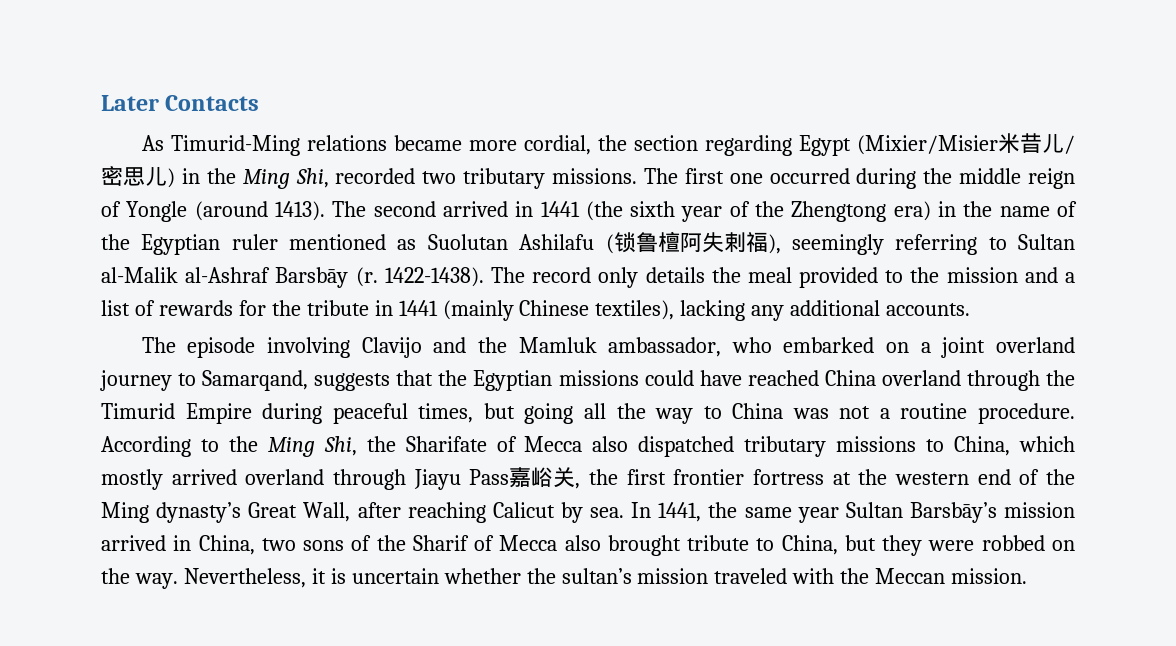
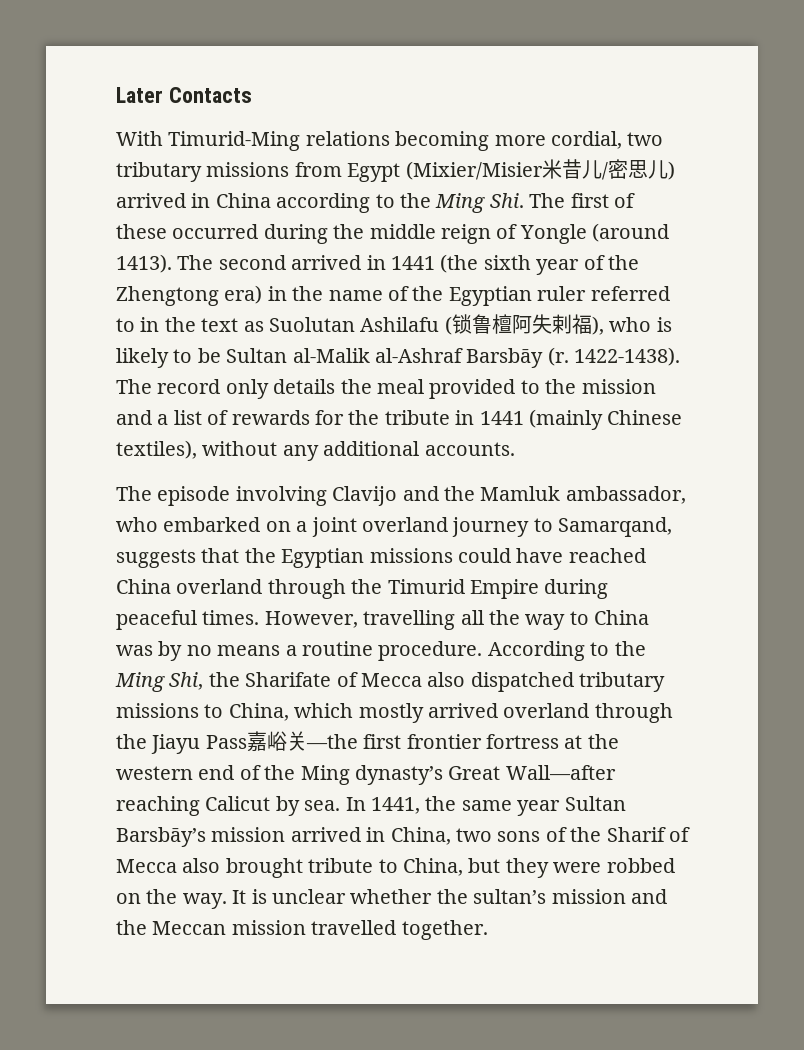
- As Timurid-Ming relations became more cordial, the section regarding Egypt (Mixier/Misier米昔儿/密思儿) in the Ming Shi, recorded two tributary missions. The first one occurred during the middle reign of Yongle (around 1413).
+ With Timurid-Ming relations becoming more cordial, two tributary missions from Egypt (Mixier/Misier米昔儿/密思儿) arrived in China according to the Ming Shi. The first of these occurred during the middle reign of Yongle (around 1413).
- The second arrived in 1441 (the sixth year of the Zhengtong era) in the name of the Egyptian ruler mentioned as Suolutan Ashilafu (锁鲁檀阿失剌福), seemingly referring to Sultan al-Malik al-Ashraf Barsbāy (r.
+ The second arrived in 1441 (the sixth year of the Zhengtong era) in the name of the Egyptian ruler referred to in the text as Suolutan Ashilafu (锁鲁檀阿失剌福), who is likely to be Sultan al-Malik al-Ashraf Barsbāy (r.
- The record only details the meal provided to the mission and a list of rewards for the tribute in 1441 (mainly Chinese textiles), lacking any additional accounts.
+ The record only details the meal provided to the mission and a list of rewards for the tribute in 1441 (mainly Chinese textiles), without any additional accounts.
- The episode involving Clavijo and the Mamluk ambassador, who embarked on a joint overland journey to Samarqand, suggests that the Egyptian missions could have reached China overland through the Timurid Empire during peaceful times, but going all the way to China was not a routine procedure.
+ The episode involving Clavijo and the Mamluk ambassador, who embarked on a joint overland journey to Samarqand, suggests that the Egyptian missions could have reached China overland through the Timurid Empire during peaceful times. However, travelling all the way to China was by no means a routine procedure.
- According to the Ming Shi, the Sharifate of Mecca also dispatched tributary missions to China, which mostly arrived overland through Jiayu Pass嘉峪关, the first frontier fortress at the western end of the Ming dynasty’s Great Wall, after reaching Calicut by sea.
+ According to the Ming Shi, the Sharifate of Mecca also dispatched tributary missions to China, which mostly arrived overland through the Jiayu Pass嘉峪关—the first frontier fortress at the western end of the Ming dynasty’s Great Wall—after reaching Calicut by sea.
- Nevertheless, it is uncertain whether the sultan’s mission traveled with the Meccan mission.
+ It is unclear whether the sultan’s mission and the Meccan mission travelled together.

